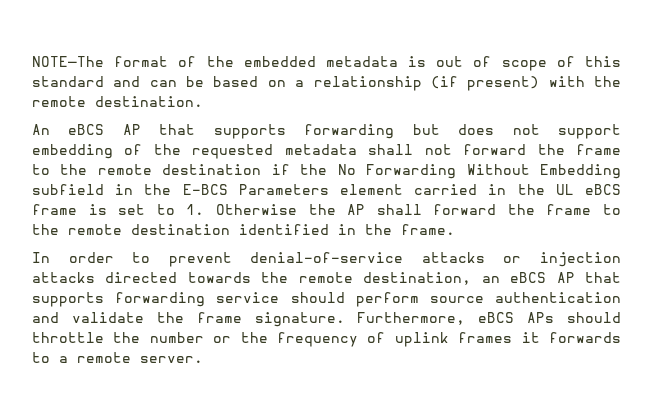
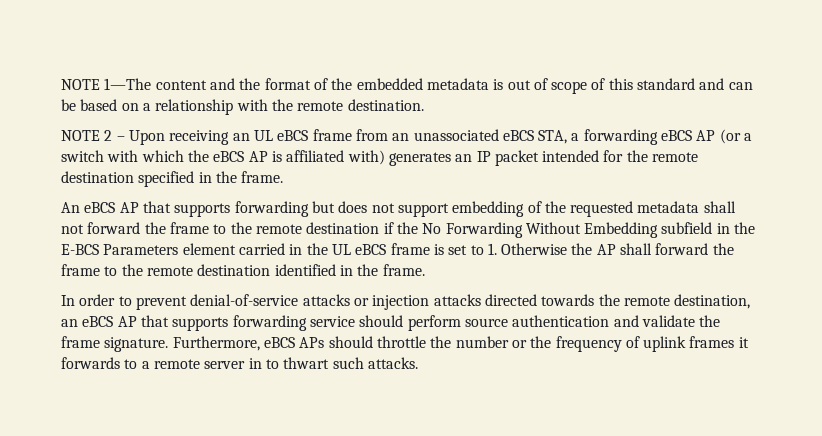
- NOTE—The format of the embedded metadata is out of scope of this standard and can be based on a relationship (if present) with the remote destination.
+ NOTE 1—The content and the format of the embedded metadata is out of scope of this standard and can be based on a relationship with the remote destination.
+ NOTE 2 – Upon receiving an UL eBCS frame from an unassociated eBCS STA, a forwarding eBCS AP (or a switch with which the eBCS AP is affiliated with) generates an IP packet intended for the remote destination specified in the frame.
- Furthermore, eBCS APs should throttle the number or the frequency of uplink frames it forwards to a remote server.
+ Furthermore, eBCS APs should throttle the number or the frequency of uplink frames it forwards to a remote server in to thwart such attacks.

